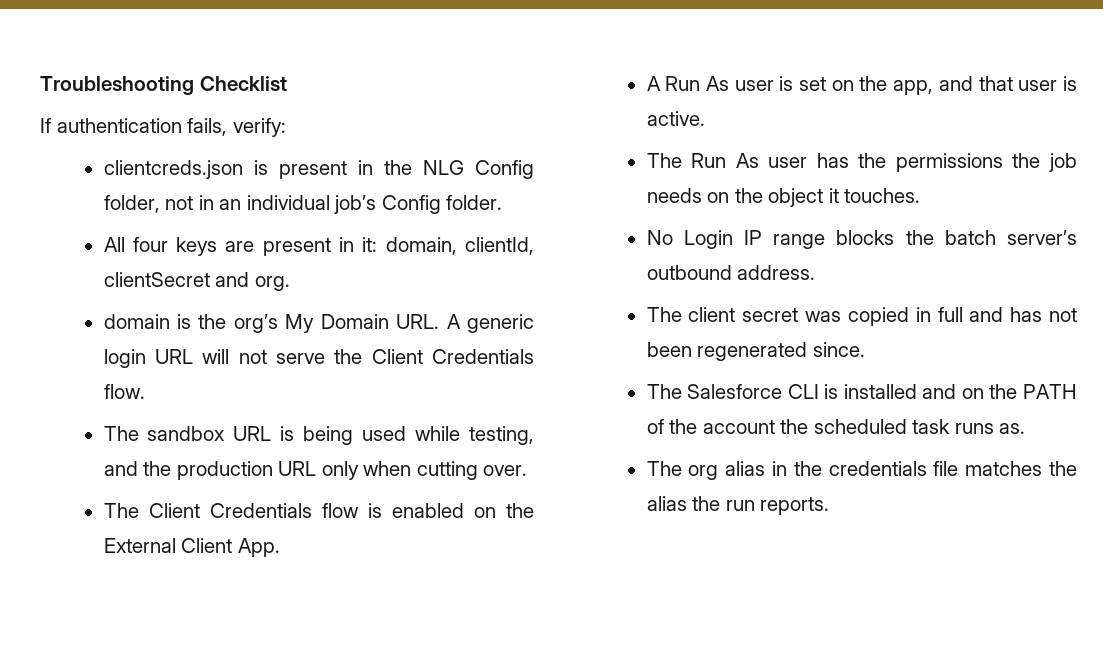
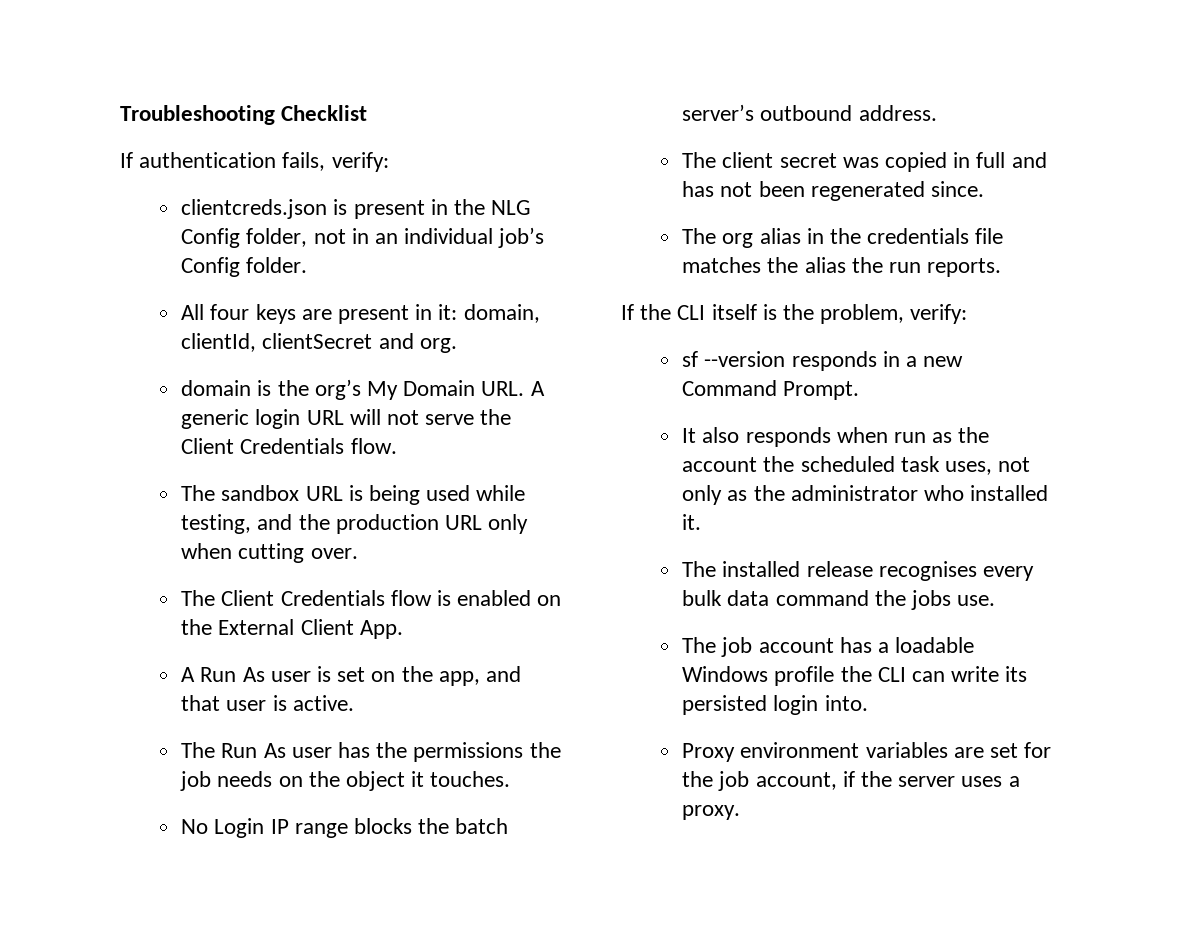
- The Salesforce CLI is installed and on the PATH of the account the scheduled task runs as.
+ If the CLI itself is the problem, verify:
+ sf --version responds in a new Command Prompt.
+ It also responds when run as the account the scheduled task uses, not only as the administrator who installed it.
+ The installed release recognises every bulk data command the jobs use.
+ The job account has a loadable Windows profile the CLI can write its persisted login into.
+ Proxy environment variables are set for the job account, if the server uses a proxy.

